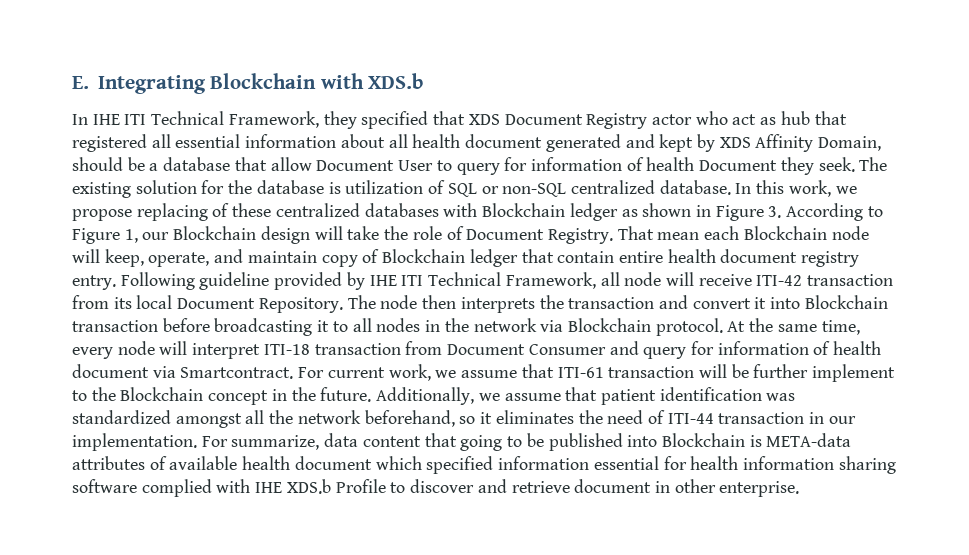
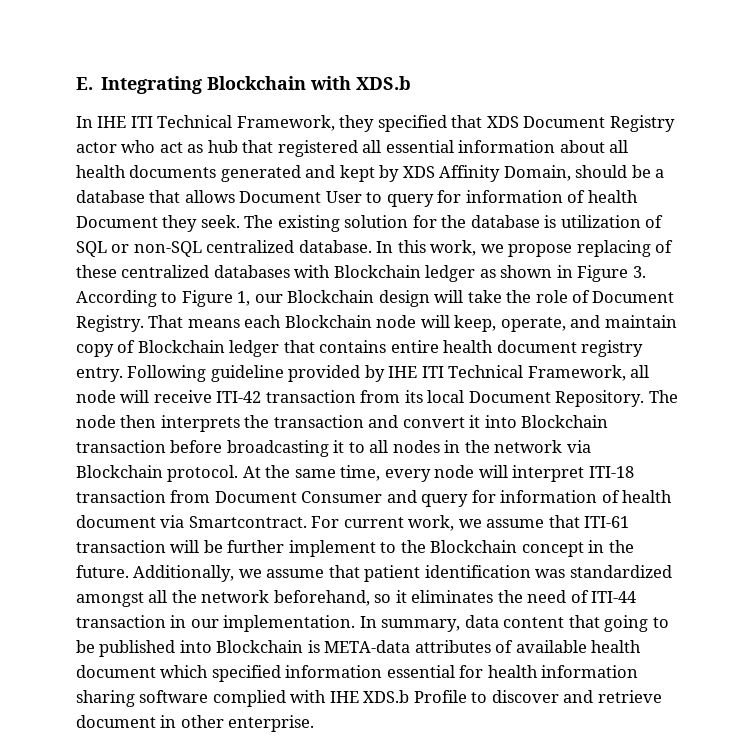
- In IHE ITI Technical Framework, they specified that XDS Document Registry actor who act as hub that registered all essential information about all health document generated and kept by XDS Affinity Domain, should be a database that allow Document User to query for information of health Document they seek.
+ In IHE ITI Technical Framework, they specified that XDS Document Registry actor who act as hub that registered all essential information about all health documents generated and kept by XDS Affinity Domain, should be a database that allows Document User to query for information of health Document they seek.
- That mean each Blockchain node will keep, operate, and maintain copy of Blockchain ledger that contain entire health document registry entry.
+ That means each Blockchain node will keep, operate, and maintain copy of Blockchain ledger that contains entire health document registry entry.
- For summarize, data content that going to be published into Blockchain is META-data attributes of available health document which specified information essential for health information sharing software complied with IHE XDS.b Profile to discover and retrieve document in other enterprise.
+ In summary, data content that going to be published into Blockchain is META-data attributes of available health document which specified information essential for health information sharing software complied with IHE XDS.b Profile to discover and retrieve document in other enterprise.

